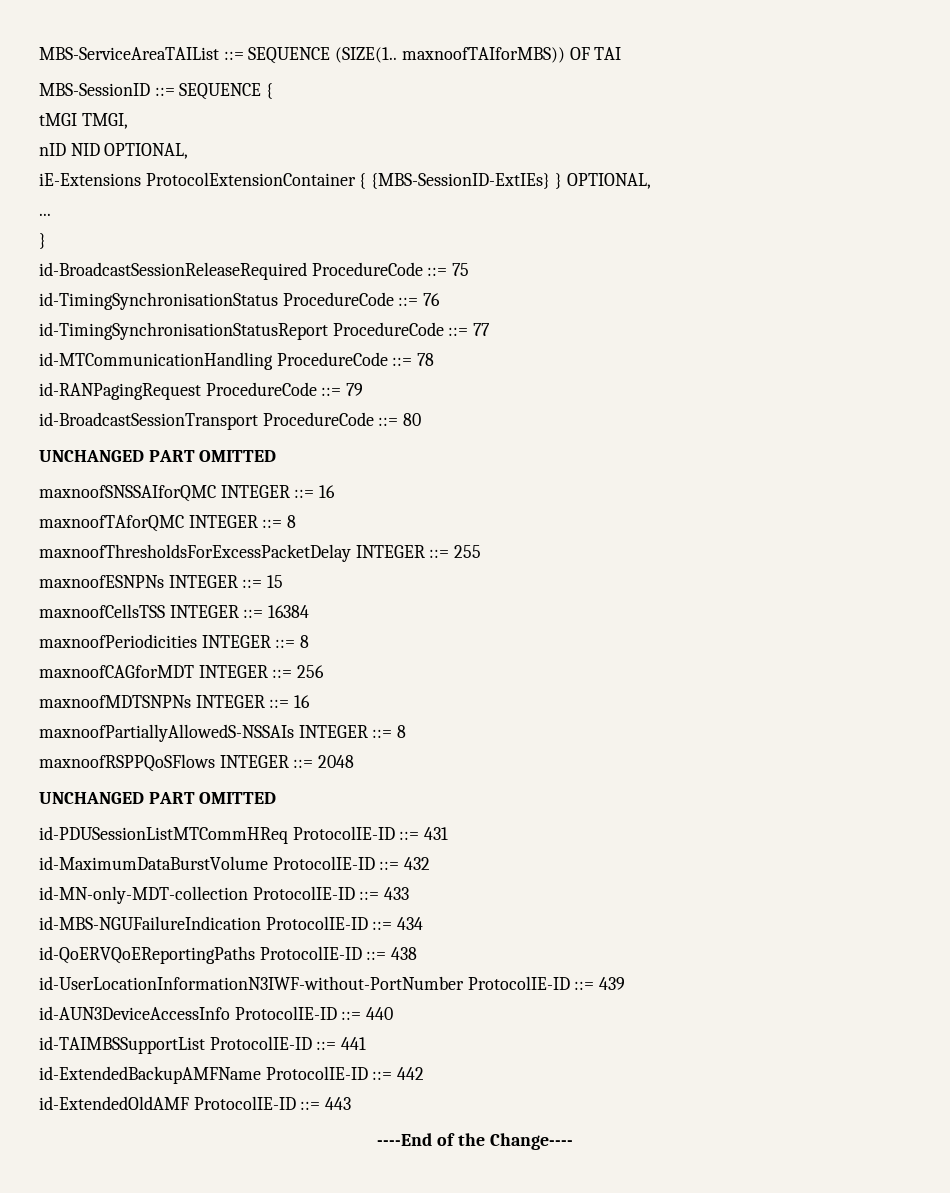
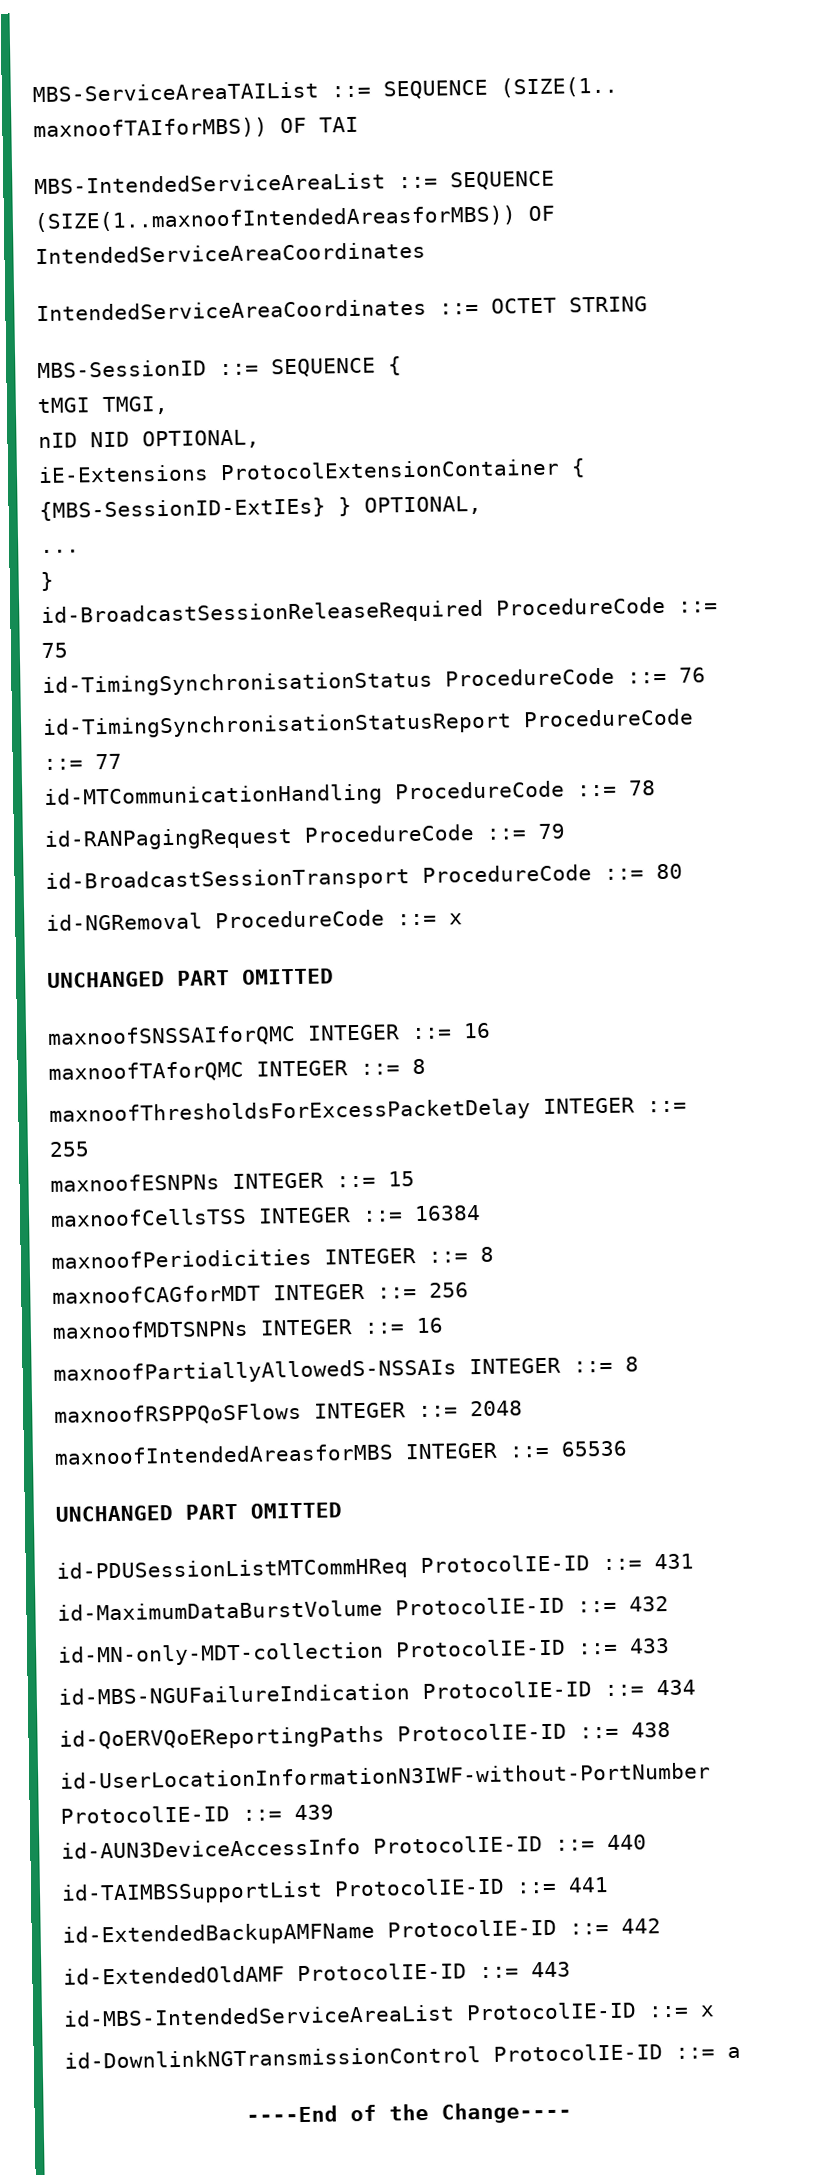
+ MBS-IntendedServiceAreaList ::= SEQUENCE (SIZE(1..maxnoofIntendedAreasforMBS)) OF IntendedServiceAreaCoordinates
+ IntendedServiceAreaCoordinates ::= OCTET STRING
+ id-NGRemoval ProcedureCode ::= x
+ maxnoofIntendedAreasforMBS INTEGER ::= 65536
+ id-MBS-IntendedServiceAreaList ProtocolIE-ID ::= x
+ id-DownlinkNGTransmissionControl ProtocolIE-ID ::= a

